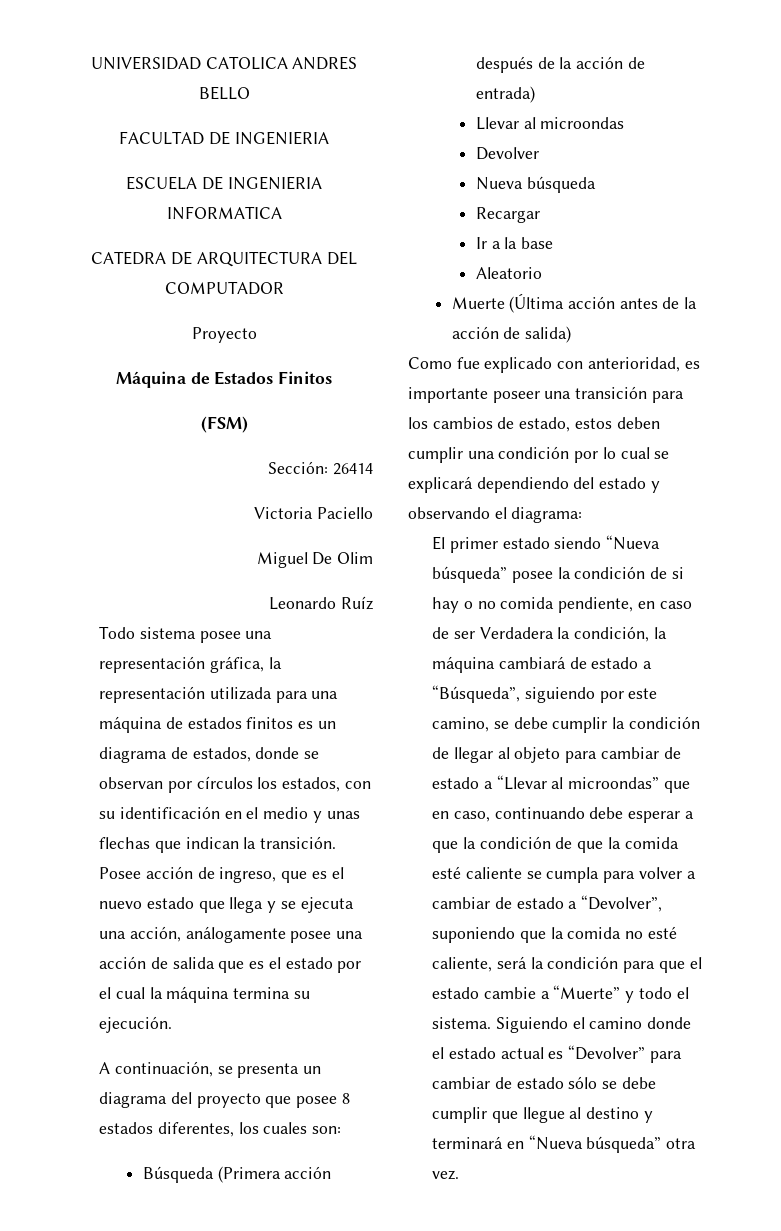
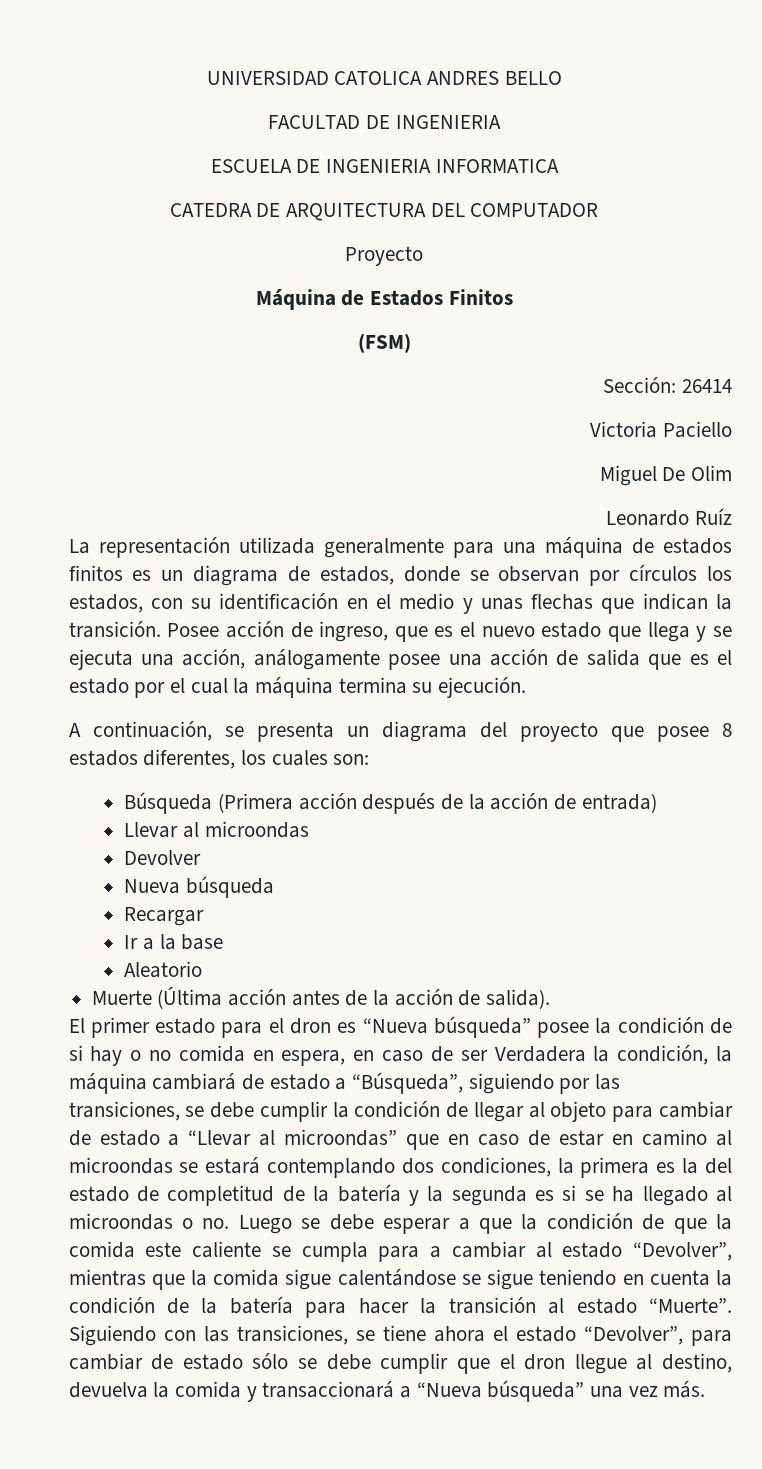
- Todo sistema posee una representación gráfica, la representación utilizada para una máquina de estados finitos es un diagrama de estados, donde se observan por círculos los estados, con su identificación en el medio y unas flechas que indican la transición.
+ La representación utilizada generalmente para una máquina de estados finitos es un diagrama de estados, donde se observan por círculos los estados, con su identificación en el medio y unas flechas que indican la transición.
- Muerte (Última acción antes de la acción de salida)
- Como fue explicado con anterioridad, es importante poseer una transición para los cambios de estado, estos deben cumplir una condición por lo cual se explicará dependiendo del estado y observando el diagrama:
+ Muerte (Última acción antes de la acción de salida).
- El primer estado siendo “Nueva búsqueda” posee la condición de si hay o no comida pendiente, en caso de ser Verdadera la condición, la máquina cambiará de estado a “Búsqueda”, siguiendo por este camino, se debe cumplir la condición de llegar al objeto para cambiar de estado a “Llevar al microondas” que en caso, continuando debe esperar a que la condición de que la comida esté caliente se cumpla para volver a cambiar de estado a “Devolver”, suponiendo que la comida no esté caliente, será la condición para que el estado cambie a “Muerte” y todo el sistema. Siguiendo el camino donde el estado actual es “Devolver” para cambiar de estado sólo se debe cumplir que llegue al destino y terminará en “Nueva búsqueda” otra vez.
+ El primer estado para el dron es “Nueva búsqueda” posee la condición de si hay o no comida en espera, en caso de ser Verdadera la condición, la máquina cambiará de estado a “Búsqueda”, siguiendo por las transiciones, se debe cumplir la condición de llegar al objeto para cambiar de estado a “Llevar al microondas” que en caso de estar en camino al microondas se estará contemplando dos condiciones, la primera es la del estado de completitud de la batería y la segunda es si se ha llegado al microondas o no. Luego se debe esperar a que la condición de que la comida este caliente se cumpla para a cambiar al estado “Devolver”, mientras que la comida sigue calentándose se sigue teniendo en cuenta la condición de la batería para hacer la transición al estado “Muerte”. Siguiendo con las transiciones, se tiene ahora el estado “Devolver”, para cambiar de estado sólo se debe cumplir que el dron llegue al destino, devuelva la comida y transaccionará a “Nueva búsqueda” una vez más.

